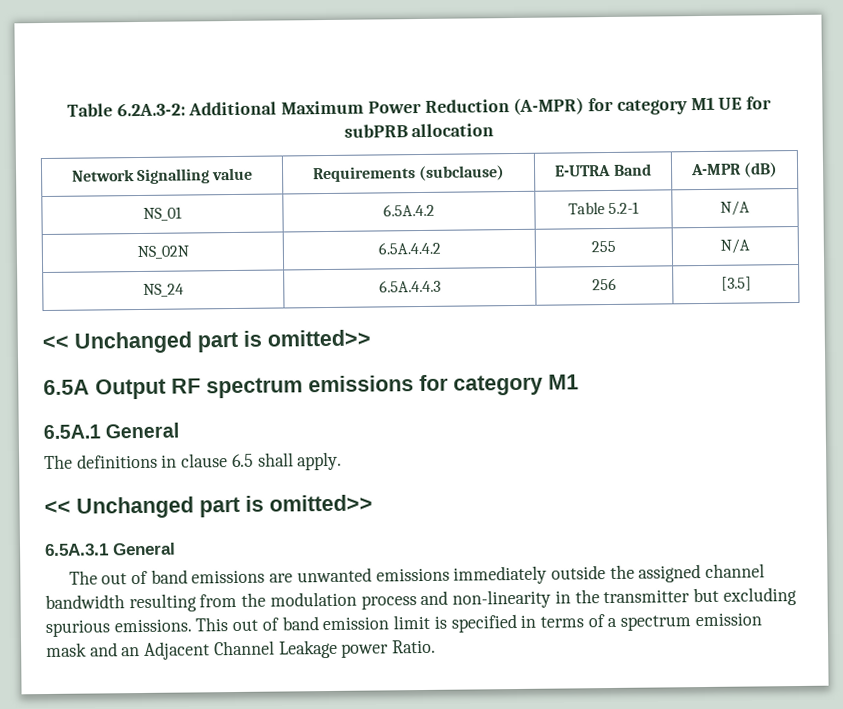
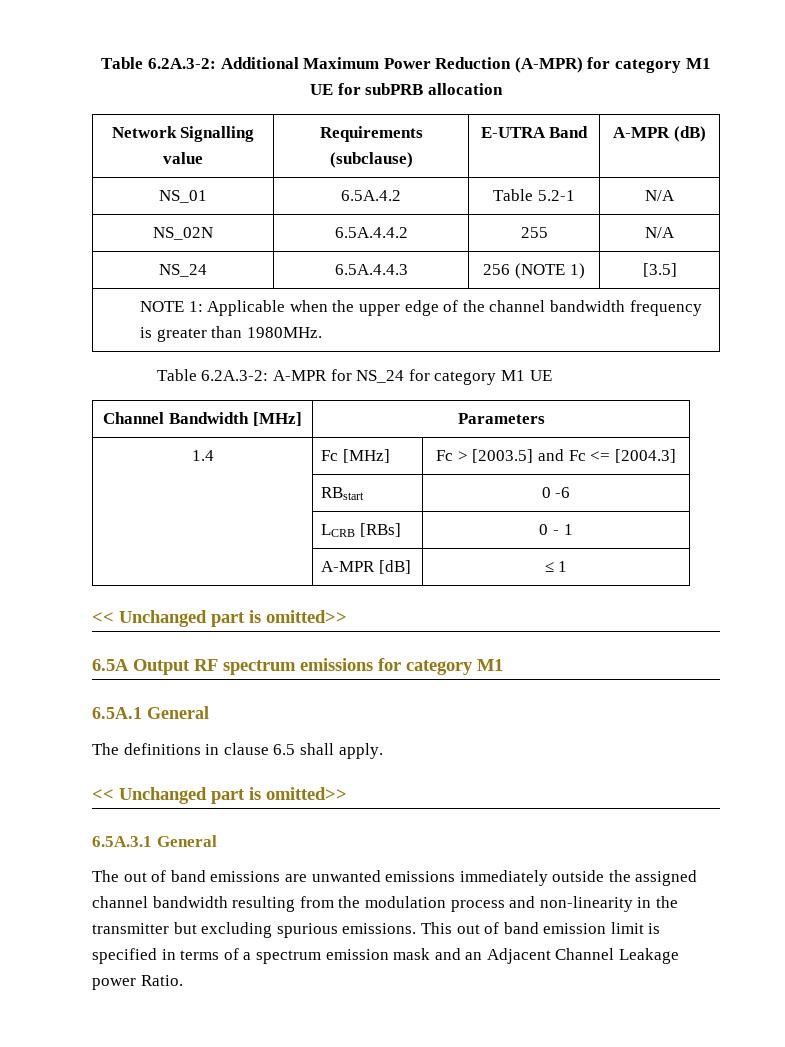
- NS_24 | 6.5A.4.4.3 | 256 | [3.5]
+ NS_24 | 6.5A.4.4.3 | 256 (NOTE 1) | [3.5]
+ NOTE 1: Applicable when the upper edge of the channel bandwidth frequency is greater than 1980MHz.
+ Table 6.2A.3-2: A-MPR for NS_24 for category M1 UE
+ Channel Bandwidth [MHz] | Parameters
+ 1.4 | Fc [MHz] | Fc > [2003.5] and Fc <= [2004.3]
+ | RBstart | 0 -6
+ | LCRB [RBs] | 0 - 1
+ | A-MPR [dB] | ≤ 1

